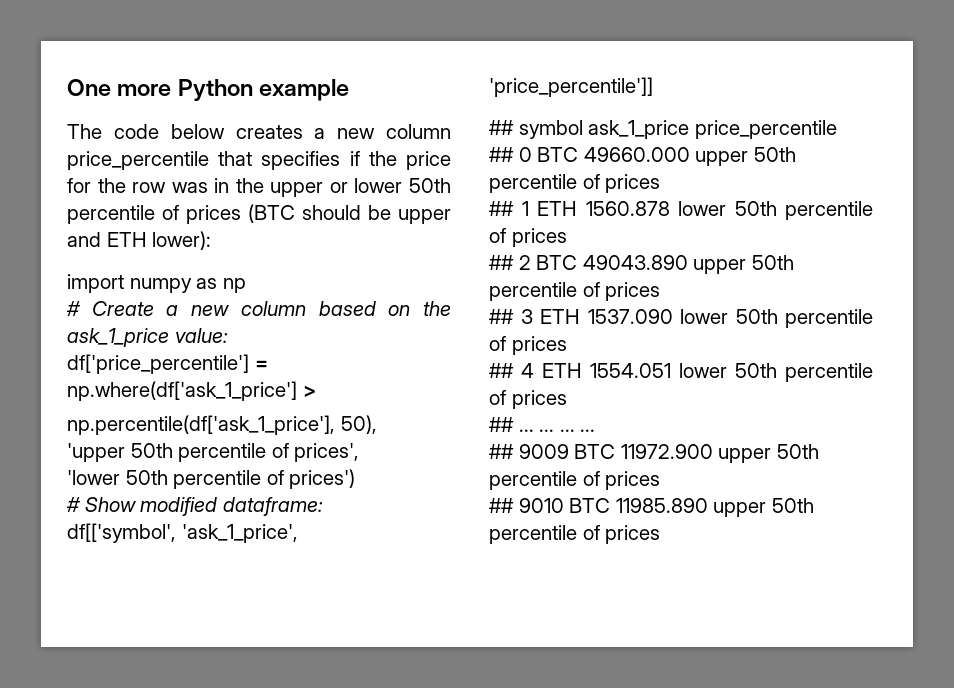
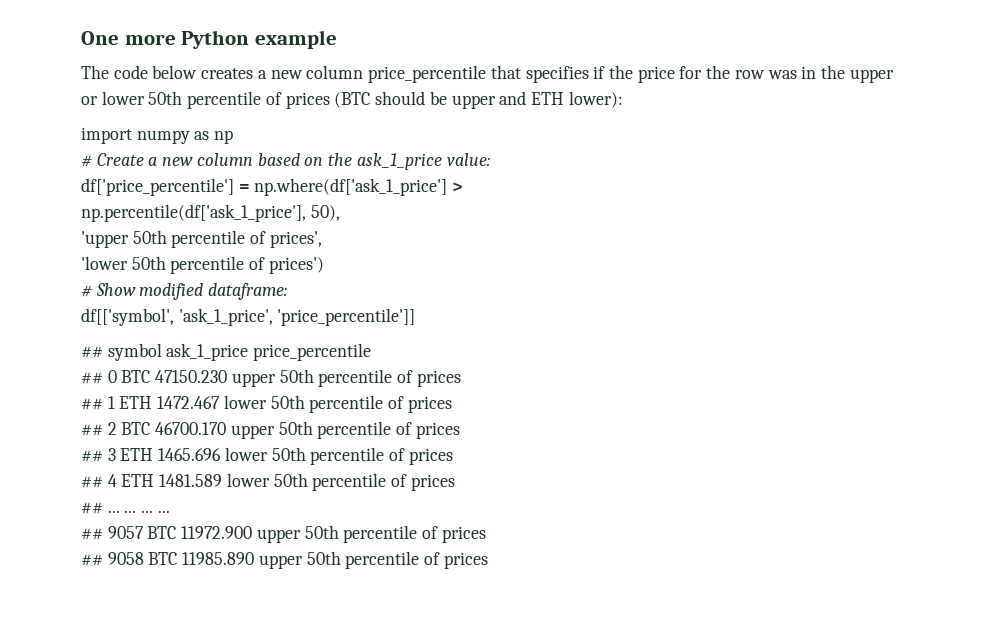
- ## 0 BTC 49660.000 upper 50th percentile of prices
+ ## 0 BTC 47150.230 upper 50th percentile of prices
- ## 1 ETH 1560.878 lower 50th percentile of prices
+ ## 1 ETH 1472.467 lower 50th percentile of prices
- ## 2 BTC 49043.890 upper 50th percentile of prices
+ ## 2 BTC 46700.170 upper 50th percentile of prices
- ## 3 ETH 1537.090 lower 50th percentile of prices
+ ## 3 ETH 1465.696 lower 50th percentile of prices
- ## 4 ETH 1554.051 lower 50th percentile of prices
+ ## 4 ETH 1481.589 lower 50th percentile of prices
- ## 9009 BTC 11972.900 upper 50th percentile of prices
+ ## 9057 BTC 11972.900 upper 50th percentile of prices
- ## 9010 BTC 11985.890 upper 50th percentile of prices
+ ## 9058 BTC 11985.890 upper 50th percentile of prices

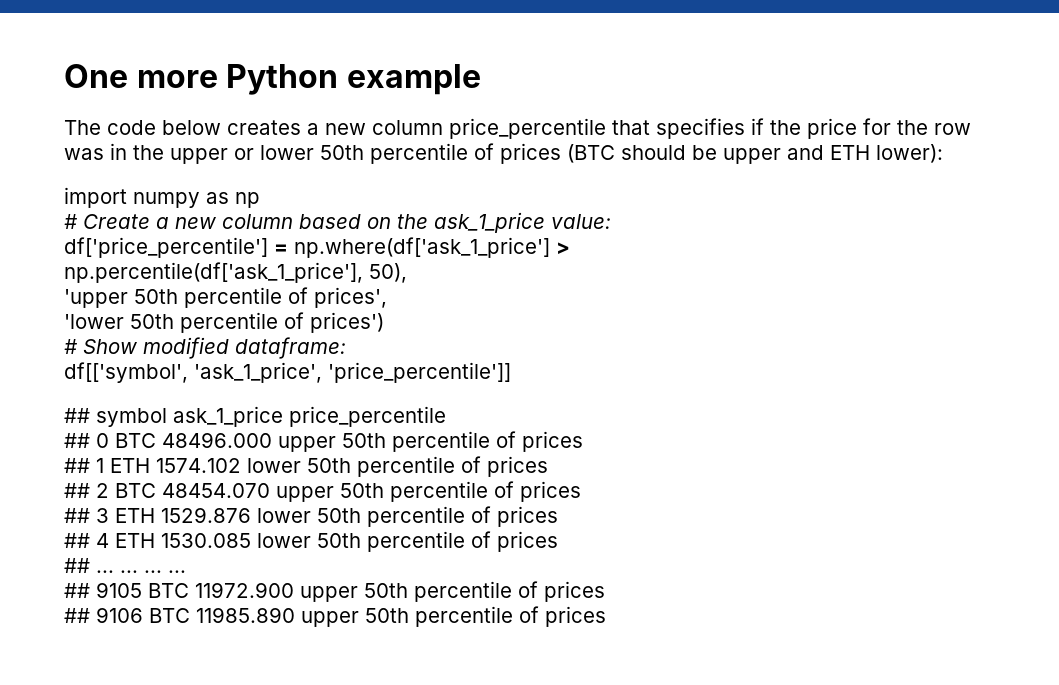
- ## 0 BTC 47150.230 upper 50th percentile of prices
+ ## 0 BTC 48496.000 upper 50th percentile of prices
- ## 1 ETH 1472.467 lower 50th percentile of prices
+ ## 1 ETH 1574.102 lower 50th percentile of prices
- ## 2 BTC 46700.170 upper 50th percentile of prices
+ ## 2 BTC 48454.070 upper 50th percentile of prices
- ## 3 ETH 1465.696 lower 50th percentile of prices
+ ## 3 ETH 1529.876 lower 50th percentile of prices
- ## 4 ETH 1481.589 lower 50th percentile of prices
+ ## 4 ETH 1530.085 lower 50th percentile of prices
- ## 9057 BTC 11972.900 upper 50th percentile of prices
+ ## 9105 BTC 11972.900 upper 50th percentile of prices
- ## 9058 BTC 11985.890 upper 50th percentile of prices
+ ## 9106 BTC 11985.890 upper 50th percentile of prices

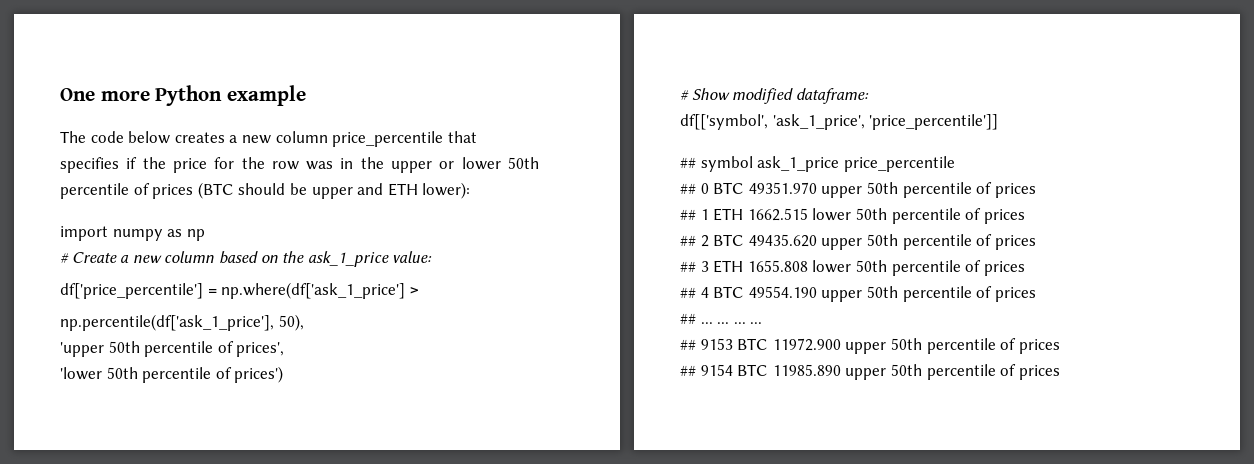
- ## 0 BTC 48496.000 upper 50th percentile of prices
+ ## 0 BTC 49351.970 upper 50th percentile of prices
- ## 1 ETH 1574.102 lower 50th percentile of prices
+ ## 1 ETH 1662.515 lower 50th percentile of prices
- ## 2 BTC 48454.070 upper 50th percentile of prices
+ ## 2 BTC 49435.620 upper 50th percentile of prices
- ## 3 ETH 1529.876 lower 50th percentile of prices
+ ## 3 ETH 1655.808 lower 50th percentile of prices
- ## 4 ETH 1530.085 lower 50th percentile of prices
+ ## 4 BTC 49554.190 upper 50th percentile of prices
- ## 9105 BTC 11972.900 upper 50th percentile of prices
+ ## 9153 BTC 11972.900 upper 50th percentile of prices
- ## 9106 BTC 11985.890 upper 50th percentile of prices
+ ## 9154 BTC 11985.890 upper 50th percentile of prices

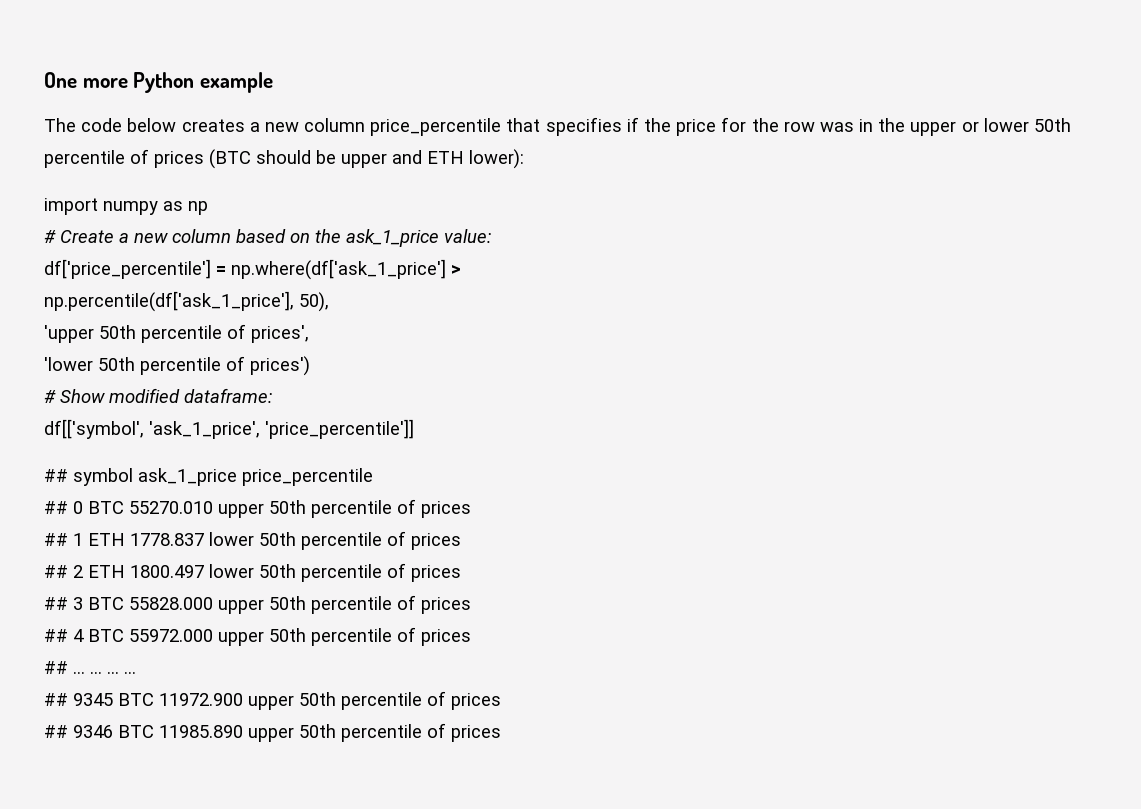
- ## 0 BTC 49351.970 upper 50th percentile of prices
+ ## 0 BTC 55270.010 upper 50th percentile of prices
- ## 1 ETH 1662.515 lower 50th percentile of prices
+ ## 1 ETH 1778.837 lower 50th percentile of prices
- ## 2 BTC 49435.620 upper 50th percentile of prices
+ ## 2 ETH 1800.497 lower 50th percentile of prices
- ## 3 ETH 1655.808 lower 50th percentile of prices
+ ## 3 BTC 55828.000 upper 50th percentile of prices
- ## 4 BTC 49554.190 upper 50th percentile of prices
+ ## 4 BTC 55972.000 upper 50th percentile of prices
- ## 9153 BTC 11972.900 upper 50th percentile of prices
+ ## 9345 BTC 11972.900 upper 50th percentile of prices
- ## 9154 BTC 11985.890 upper 50th percentile of prices
+ ## 9346 BTC 11985.890 upper 50th percentile of prices

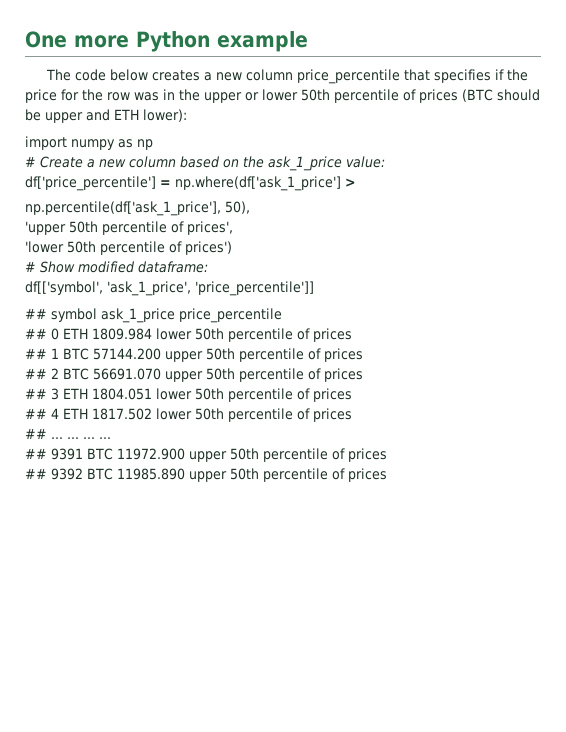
- ## 0 BTC 55270.010 upper 50th percentile of prices
- ## 1 ETH 1778.837 lower 50th percentile of prices
- ## 2 ETH 1800.497 lower 50th percentile of prices
- ## 3 BTC 55828.000 upper 50th percentile of prices
- ## 4 BTC 55972.000 upper 50th percentile of prices
+ ## 0 ETH 1809.984 lower 50th percentile of prices
+ ## 1 BTC 57144.200 upper 50th percentile of prices
+ ## 2 BTC 56691.070 upper 50th percentile of prices
+ ## 3 ETH 1804.051 lower 50th percentile of prices
+ ## 4 ETH 1817.502 lower 50th percentile of prices
- ## 9345 BTC 11972.900 upper 50th percentile of prices
+ ## 9391 BTC 11972.900 upper 50th percentile of prices
- ## 9346 BTC 11985.890 upper 50th percentile of prices
+ ## 9392 BTC 11985.890 upper 50th percentile of prices

